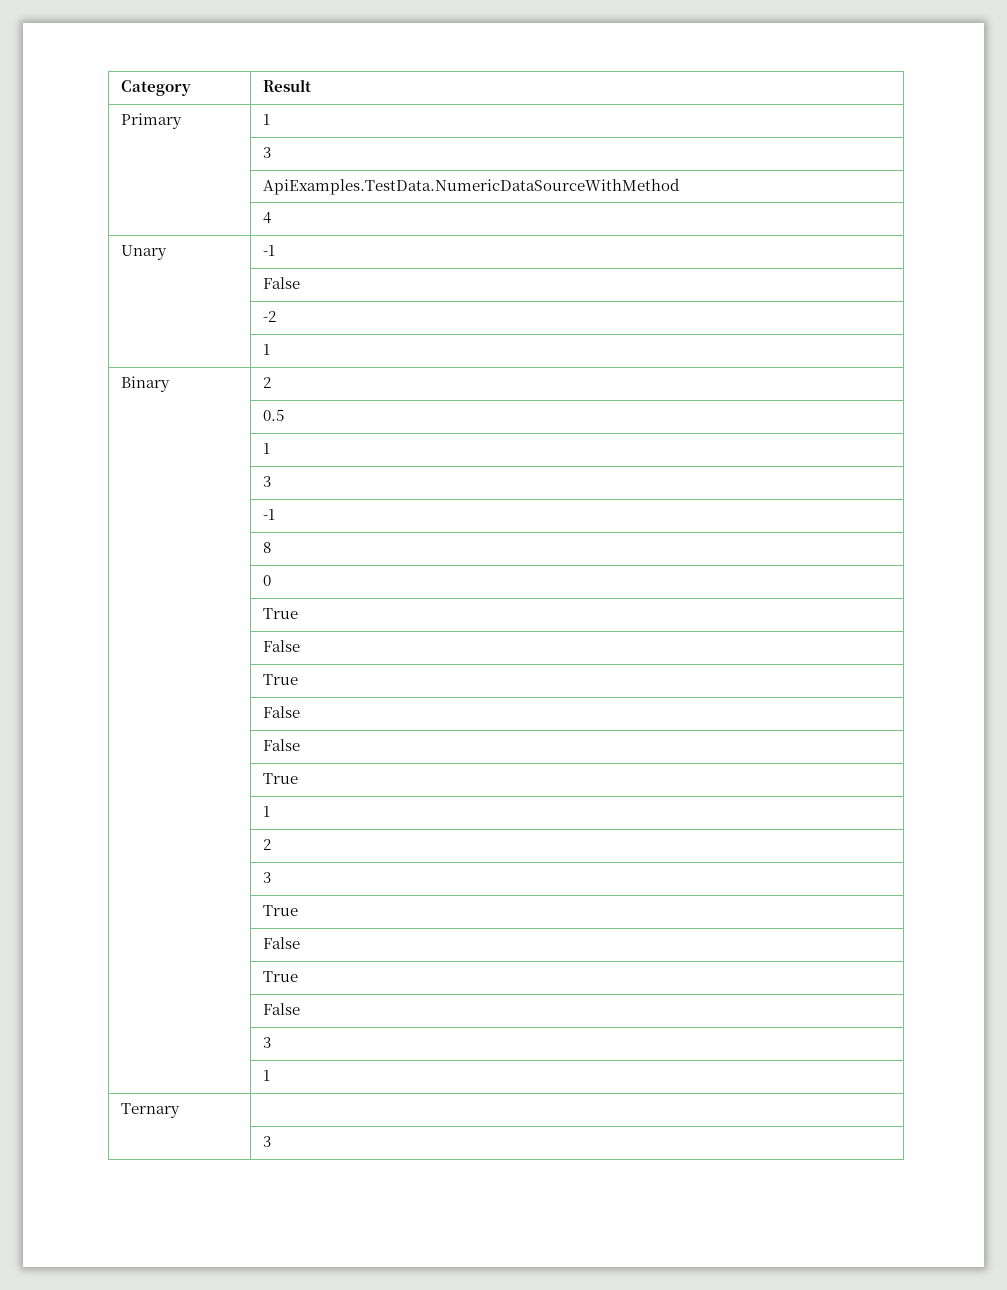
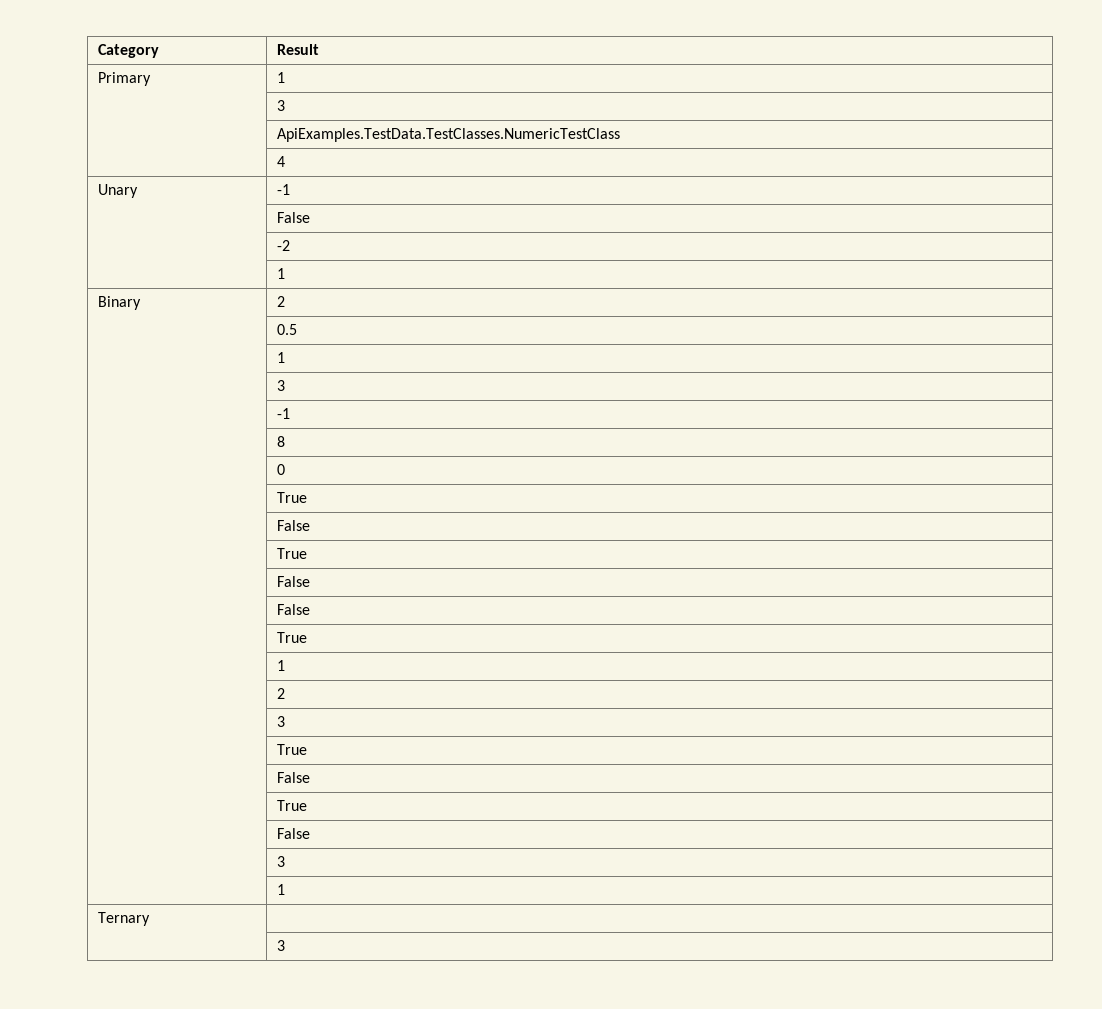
- | ApiExamples.TestData.NumericDataSourceWithMethod
+ | ApiExamples.TestData.TestClasses.NumericTestClass

